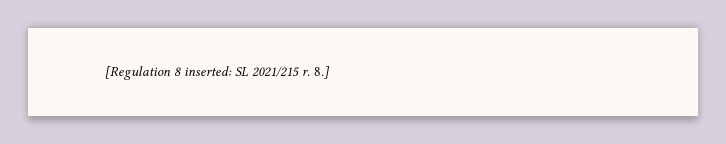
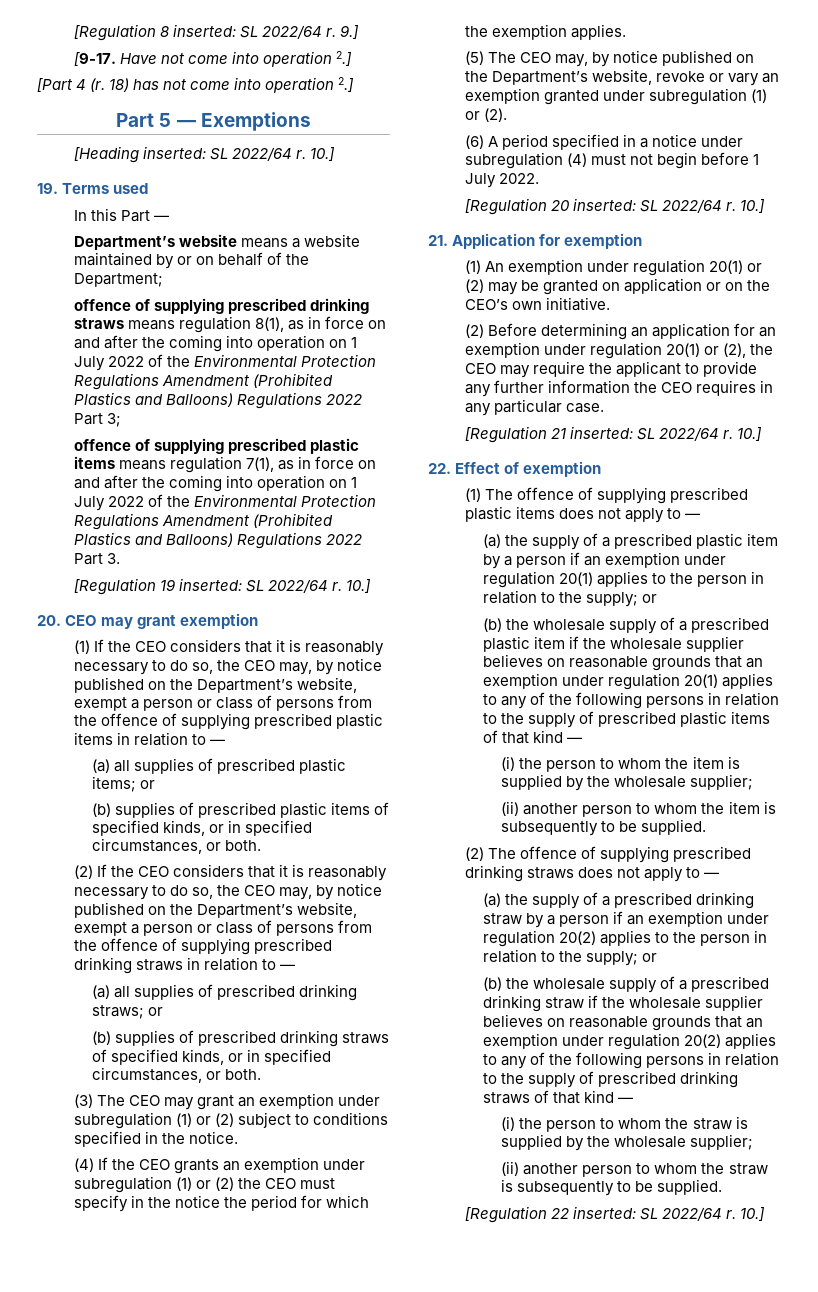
- [Regulation 8 inserted: SL 2021/215 r. 8.]
+ [Regulation 8 inserted: SL 2022/64 r. 9.]
+ [9-17. Have not come into operation 2.]
+ [Part 4 (r. 18) has not come into operation 2.]
+ Part 5 — Exemptions
+ [Heading inserted: SL 2022/64 r. 10.]
+ 19. Terms used
+ In this Part —
+ Department’s website means a website maintained by or on behalf of the Department;
+ offence of supplying prescribed drinking straws means regulation 8(1), as in force on and after the coming into operation on 1 July 2022 of the Environmental Protection Regulations Amendment (Prohibited Plastics and Balloons) Regulations 2022 Part 3;
+ offence of supplying prescribed plastic items means regulation 7(1), as in force on and after the coming into operation on 1 July 2022 of the Environmental Protection Regulations Amendment (Prohibited Plastics and Balloons) Regulations 2022 Part 3.
+ [Regulation 19 inserted: SL 2022/64 r. 10.]
+ 20. CEO may grant exemption
+ (1) If the CEO considers that it is reasonably necessary to do so, the CEO may, by notice published on the Department’s website, exempt a person or class of persons from the offence of supplying prescribed plastic items in relation to —
+ (a) all supplies of prescribed plastic items; or
+ (b) supplies of prescribed plastic items of specified kinds, or in specified circumstances, or both.
+ (2) If the CEO considers that it is reasonably necessary to do so, the CEO may, by notice published on the Department’s website, exempt a person or class of persons from the offence of supplying prescribed drinking straws in relation to —
+ (a) all supplies of prescribed drinking straws; or
+ (b) supplies of prescribed drinking straws of specified kinds, or in specified circumstances, or both.
+ (3) The CEO may grant an exemption under subregulation (1) or (2) subject to conditions specified in the notice.
+ (4) If the CEO grants an exemption under subregulation (1) or (2) the CEO must specify in the notice the period for which the exemption applies.
+ (5) The CEO may, by notice published on the Department’s website, revoke or vary an exemption granted under subregulation (1) or (2).
+ (6) A period specified in a notice under subregulation (4) must not begin before 1 July 2022.
+ [Regulation 20 inserted: SL 2022/64 r. 10.]
+ 21. Application for exemption
+ (1) An exemption under regulation 20(1) or (2) may be granted on application or on the CEO’s own initiative.
+ (2) Before determining an application for an exemption under regulation 20(1) or (2), the CEO may require the applicant to provide any further information the CEO requires in any particular case.
+ [Regulation 21 inserted: SL 2022/64 r. 10.]
+ 22. Effect of exemption
+ (1) The offence of supplying prescribed plastic items does not apply to —
+ (a) the supply of a prescribed plastic item by a person if an exemption under regulation 20(1) applies to the person in relation to the supply; or
+ (b) the wholesale supply of a prescribed plastic item if the wholesale supplier believes on reasonable grounds that an exemption under regulation 20(1) applies to any of the following persons in relation to the supply of prescribed plastic items of that kind —
+ (i) the person to whom the item is supplied by the wholesale supplier;
+ (ii) another person to whom the item is subsequently to be supplied.
+ (2) The offence of supplying prescribed drinking straws does not apply to —
+ (a) the supply of a prescribed drinking straw by a person if an exemption under regulation 20(2) applies to the person in relation to the supply; or
+ (b) the wholesale supply of a prescribed drinking straw if the wholesale supplier believes on reasonable grounds that an exemption under regulation 20(2) applies to any of the following persons in relation to the supply of prescribed drinking straws of that kind —
+ (i) the person to whom the straw is supplied by the wholesale supplier;
+ (ii) another person to whom the straw is subsequently to be supplied.
+ [Regulation 22 inserted: SL 2022/64 r. 10.]

